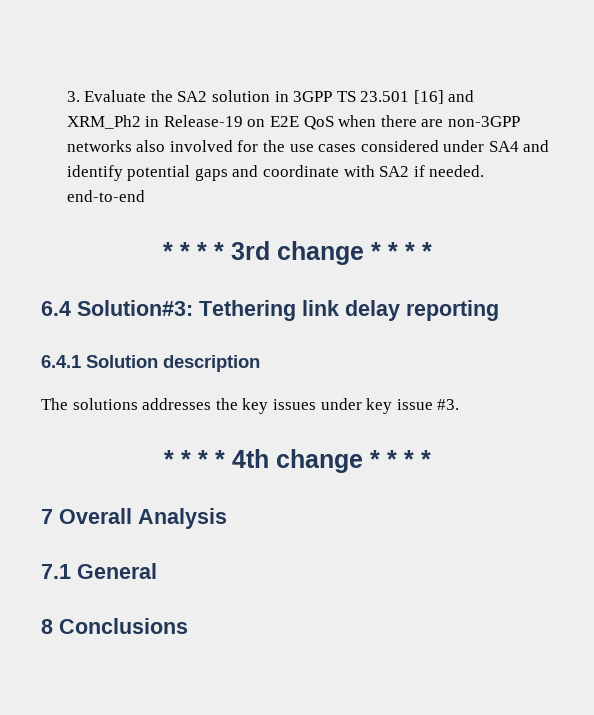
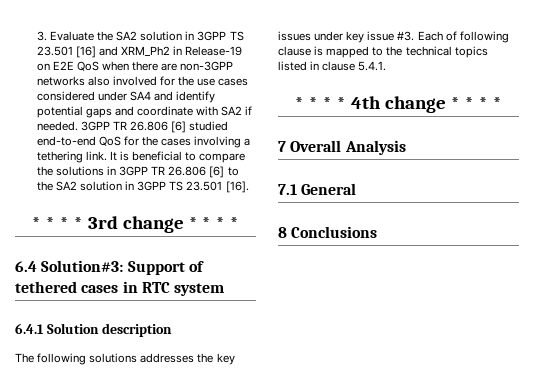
- 3. Evaluate the SA2 solution in 3GPP TS 23.501 [16] and XRM_Ph2 in Release-19 on E2E QoS when there are non-3GPP networks also involved for the use cases considered under SA4 and identify potential gaps and coordinate with SA2 if needed. end-to-end
+ 3. Evaluate the SA2 solution in 3GPP TS 23.501 [16] and XRM_Ph2 in Release-19 on E2E QoS when there are non-3GPP networks also involved for the use cases considered under SA4 and identify potential gaps and coordinate with SA2 if needed. 3GPP TR 26.806 [6] studied end-to-end QoS for the cases involving a tethering link. It is beneficial to compare the solutions in 3GPP TR 26.806 [6] to the SA2 solution in 3GPP TS 23.501 [16].
- 6.4 Solution#3: Tethering link delay reporting
+ 6.4 Solution#3: Support of tethered cases in RTC system
- The solutions addresses the key issues under key issue #3.
+ The following solutions addresses the key issues under key issue #3. Each of following clause is mapped to the technical topics listed in clause 5.4.1.

